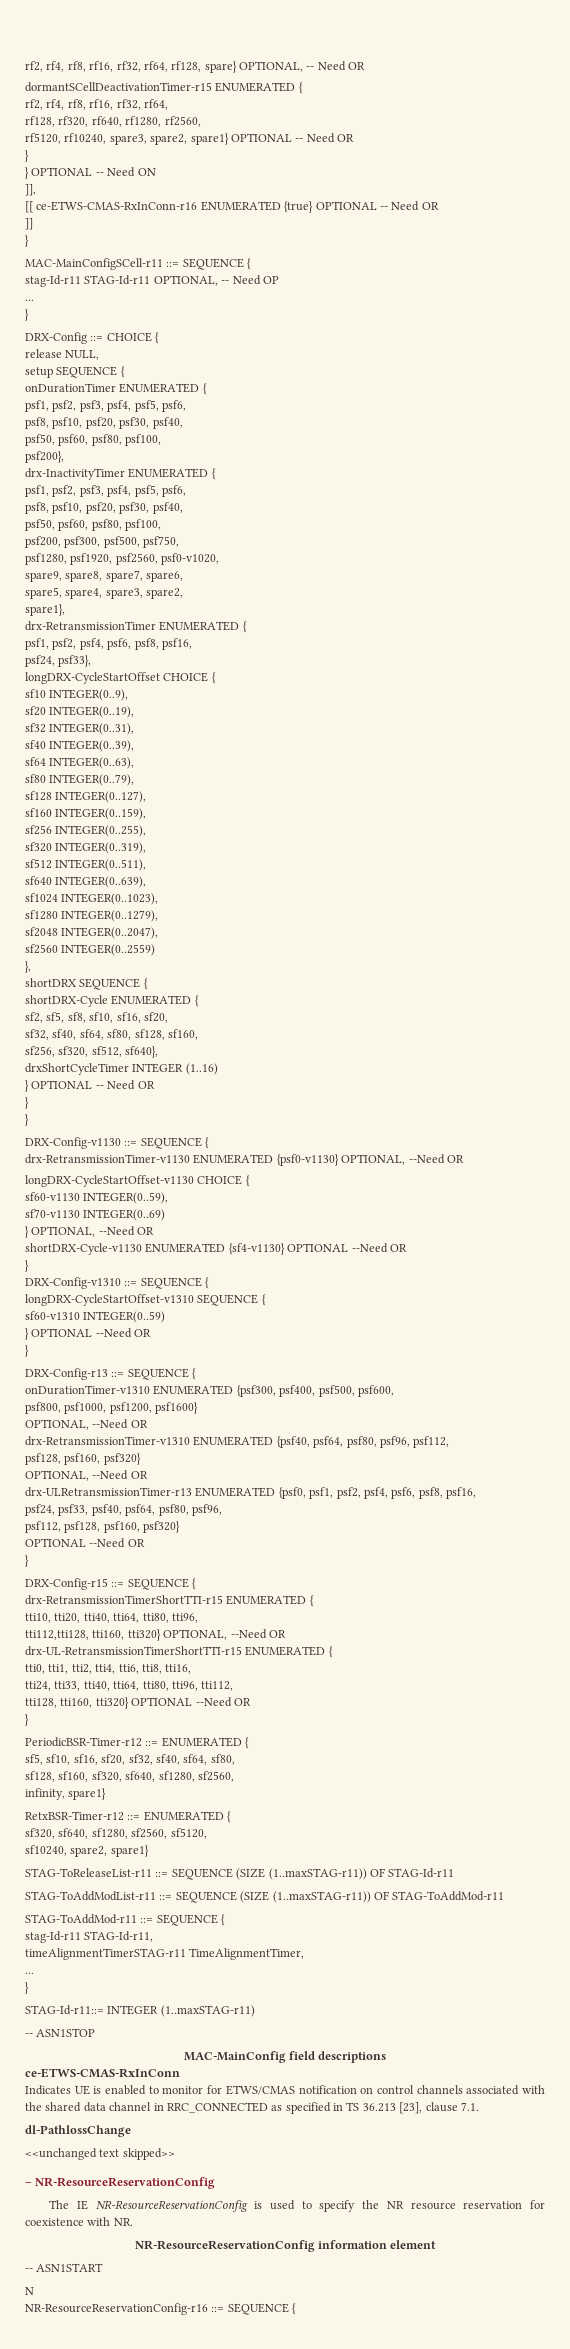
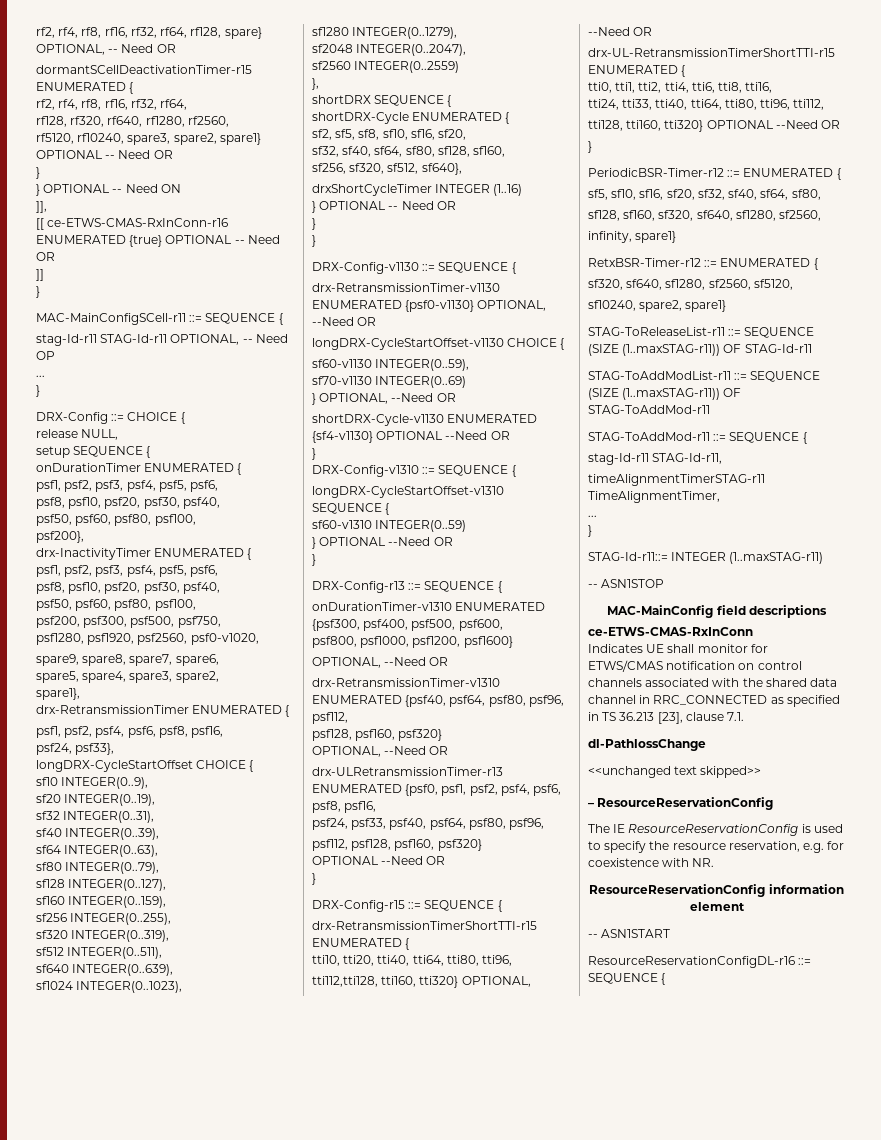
- Indicates UE is enabled to monitor for ETWS/CMAS notification on control channels associated with the shared data channel in RRC_CONNECTED as specified in TS 36.213 [23], clause 7.1.
+ Indicates UE shall monitor for ETWS/CMAS notification on control channels associated with the shared data channel in RRC_CONNECTED as specified in TS 36.213 [23], clause 7.1.
- – NR-ResourceReservationConfig
+ – ResourceReservationConfig
- The IE NR-ResourceReservationConfig is used to specify the NR resource reservation for coexistence with NR.
+ The IE ResourceReservationConfig is used to specify the resource reservation, e.g. for coexistence with NR.
- NR-ResourceReservationConfig information element
+ ResourceReservationConfig information element
- N
- NR-ResourceReservationConfig-r16 ::= SEQUENCE {
+ ResourceReservationConfigDL-r16 ::= SEQUENCE {

